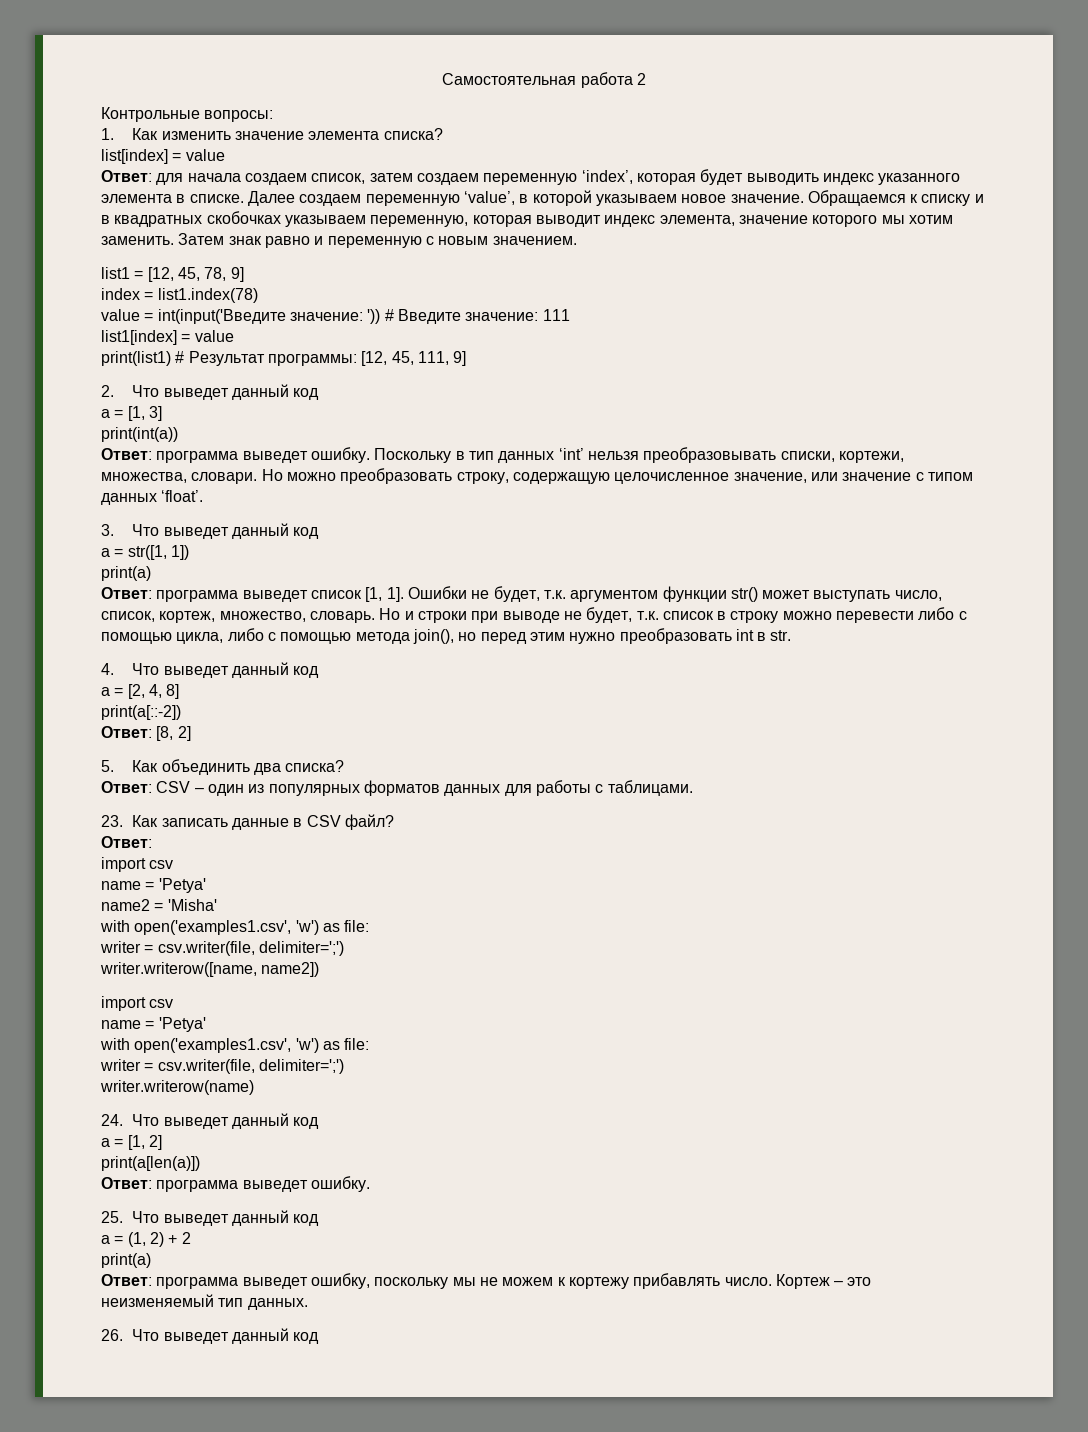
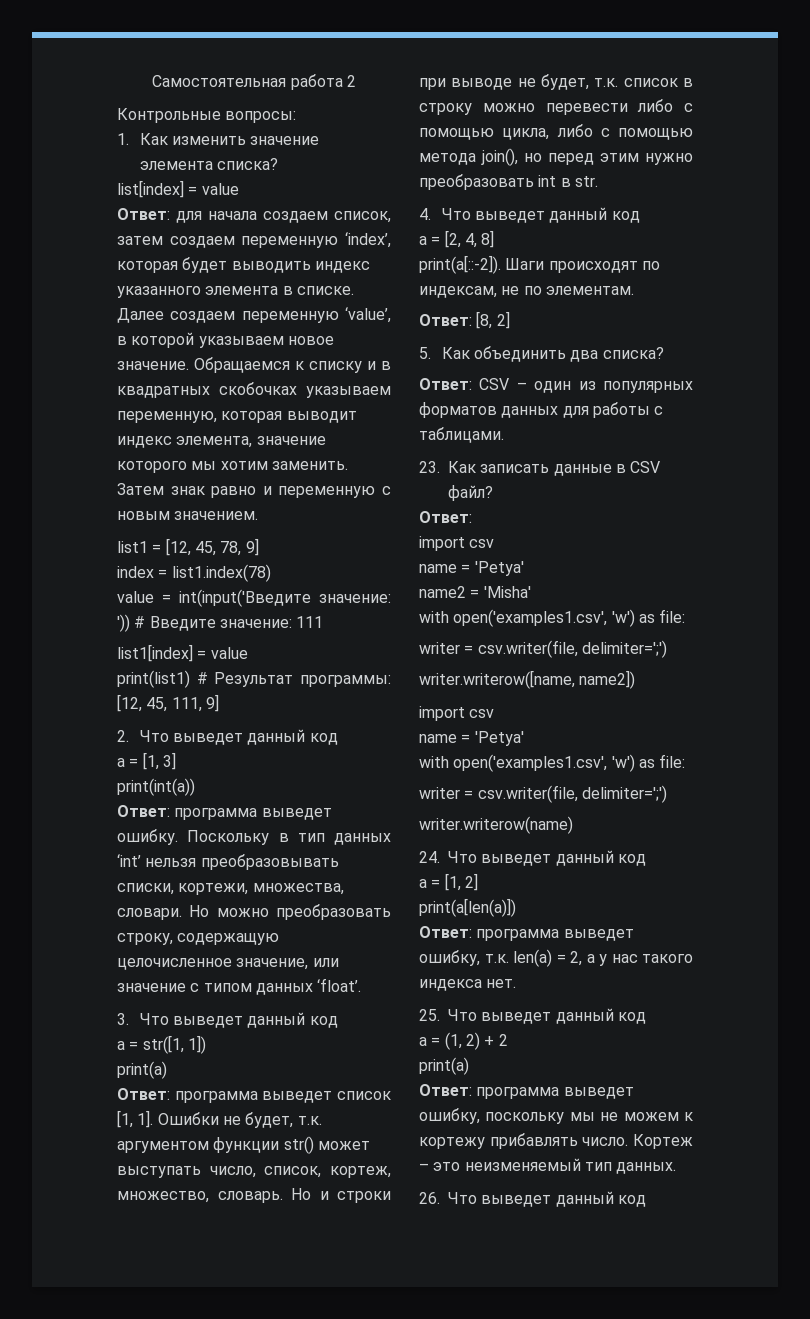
- print(a[::-2])
+ print(a[::-2]). Шаги происходят по индексам, не по элементам.
  print(a[len(a)])
- Ответ: программа выведет ошибку.
+ Ответ: программа выведет ошибку, т.к. len(a) = 2, а у нас такого индекса нет.

